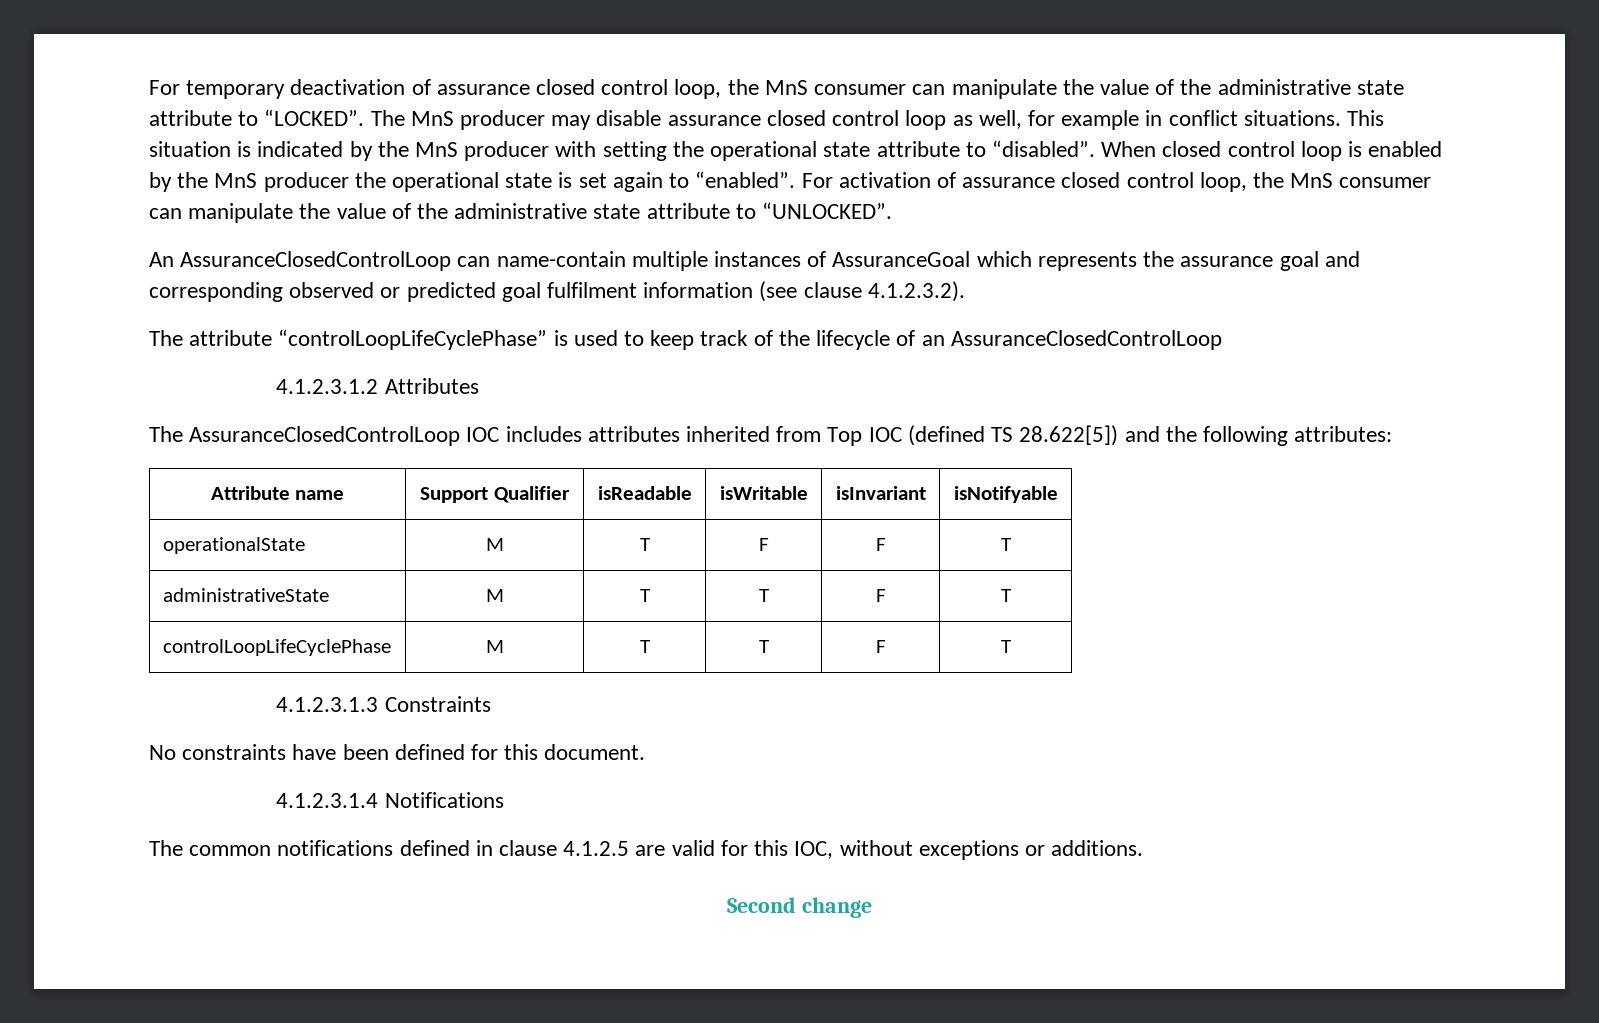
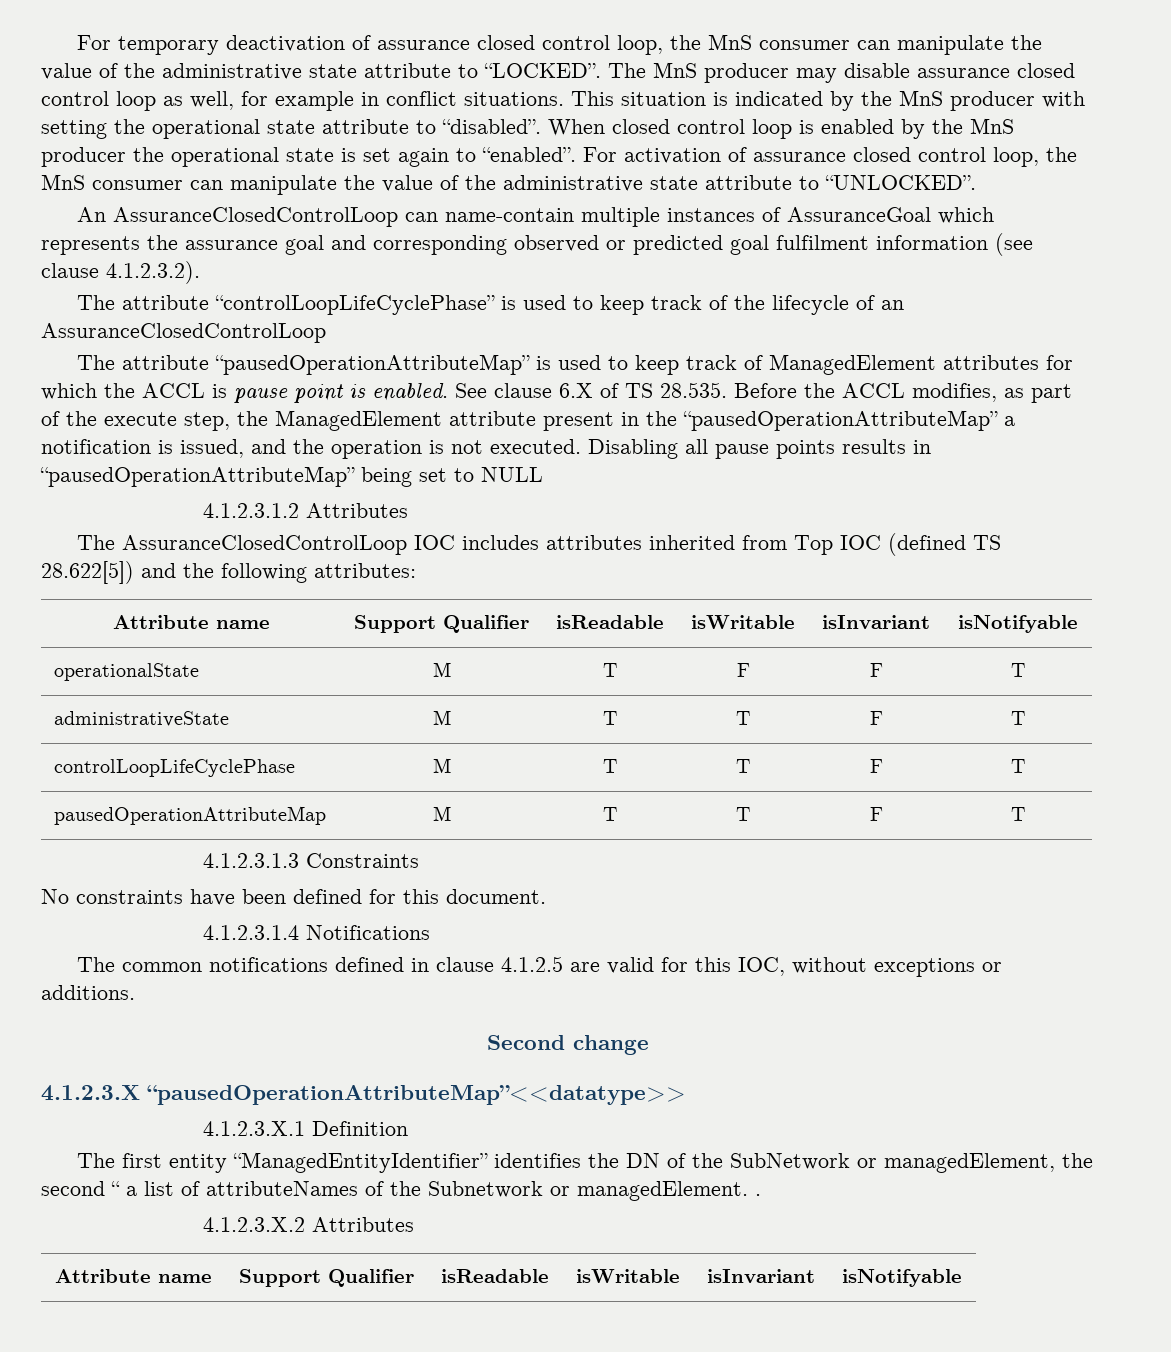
+ The attribute “pausedOperationAttributeMap” is used to keep track of ManagedElement attributes for which the ACCL is pause point is enabled. See clause 6.X of TS 28.535. Before the ACCL modifies, as part of the execute step, the ManagedElement attribute present in the “pausedOperationAttributeMap” a notification is issued, and the operation is not executed. Disabling all pause points results in “pausedOperationAttributeMap” being set to NULL
+ pausedOperationAttributeMap | M | T | T | F | T
+ 4.1.2.3.X “pausedOperationAttributeMap”<<datatype>>
+ 4.1.2.3.X.1 Definition
+ The first entity “ManagedEntityIdentifier” identifies the DN of the SubNetwork or managedElement, the second “ a list of attributeNames of the Subnetwork or managedElement. .
+ 4.1.2.3.X.2 Attributes
+ Attribute name | Support Qualifier | isReadable | isWritable | isInvariant | isNotifyable

